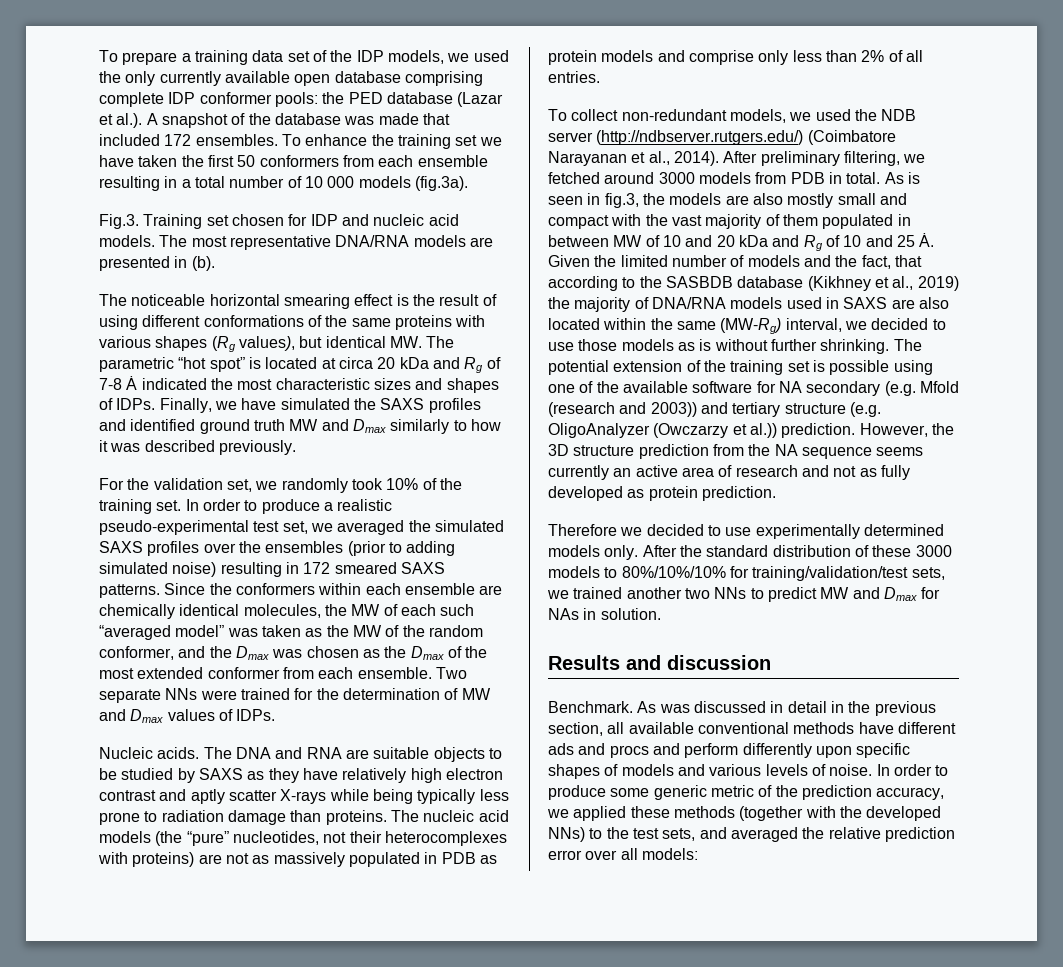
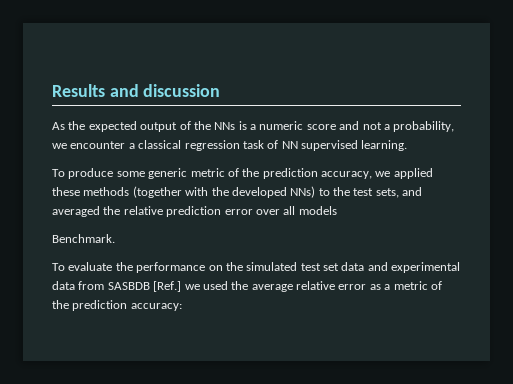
- To prepare a training data set of the IDP models, we used the only currently available open database comprising complete IDP conformer pools: the PED database (Lazar et al.). A snapshot of the database was made that included 172 ensembles. To enhance the training set we have taken the first 50 conformers from each ensemble resulting in a total number of 10 000 models (fig.3a).
- Fig.3. Training set chosen for IDP and nucleic acid models. The most representative DNA/RNA models are presented in (b).
- The noticeable horizontal smearing effect is the result of using different conformations of the same proteins with various shapes (Rg values), but identical MW. The parametric “hot spot” is located at circa 20 kDa and Rg of 7-8 Ȧ indicated the most characteristic sizes and shapes of IDPs. Finally, we have simulated the SAXS profiles and identified ground truth MW and Dmax similarly to how it was described previously.
- For the validation set, we randomly took 10% of the training set. In order to produce a realistic pseudo-experimental test set, we averaged the simulated SAXS profiles over the ensembles (prior to adding simulated noise) resulting in 172 smeared SAXS patterns. Since the conformers within each ensemble are chemically identical molecules, the MW of each such “averaged model” was taken as the MW of the random conformer, and the Dmax was chosen as the Dmax of the most extended conformer from each ensemble. Two separate NNs were trained for the determination of MW and Dmax values of IDPs.
- Nucleic acids. The DNA and RNA are suitable objects to be studied by SAXS as they have relatively high electron contrast and aptly scatter X-rays while being typically less prone to radiation damage than proteins. The nucleic acid models (the “pure” nucleotides, not their heterocomplexes with proteins) are not as massively populated in PDB as protein models and comprise only less than 2% of all entries.
- To collect non-redundant models, we used the NDB server (http://ndbserver.rutgers.edu/) (Coimbatore Narayanan et al., 2014). After preliminary filtering, we fetched around 3000 models from PDB in total. As is seen in fig.3, the models are also mostly small and compact with the vast majority of them populated in between MW of 10 and 20 kDa and Rg of 10 and 25 Ȧ. Given the limited number of models and the fact, that according to the SASBDB database (Kikhney et al., 2019) the majority of DNA/RNA models used in SAXS are also located within the same (MW-Rg) interval, we decided to use those models as is without further shrinking. The potential extension of the training set is possible using one of the available software for NA secondary (e.g. Mfold (research and 2003)) and tertiary structure (e.g. OligoAnalyzer (Owczarzy et al.)) prediction. However, the 3D structure prediction from the NA sequence seems currently an active area of research and not as fully developed as protein prediction.
- Therefore we decided to use experimentally determined models only. After the standard distribution of these 3000 models to 80%/10%/10% for training/validation/test sets, we trained another two NNs to predict MW and Dmax for NAs in solution.
  Results and discussion
- Benchmark. As was discussed in detail in the previous section, all available conventional methods have different ads and procs and perform differently upon specific shapes of models and various levels of noise. In order to produce some generic metric of the prediction accuracy, we applied these methods (together with the developed NNs) to the test sets, and averaged the relative prediction error over all models:
+ As the expected output of the NNs is a numeric score and not a probability, we encounter a classical regression task of NN supervised learning.
+ To produce some generic metric of the prediction accuracy, we applied these methods (together with the developed NNs) to the test sets, and averaged the relative prediction error over all models
+ Benchmark.
+ To evaluate the performance on the simulated test set data and experimental data from SASBDB [Ref.] we used the average relative error as a metric of the prediction accuracy:

